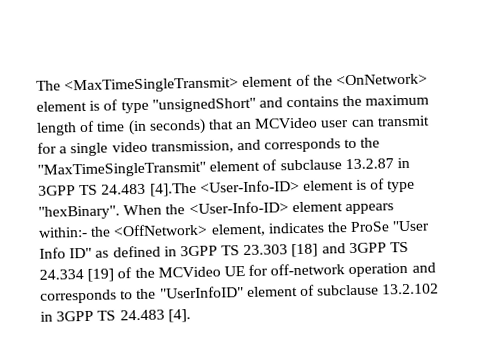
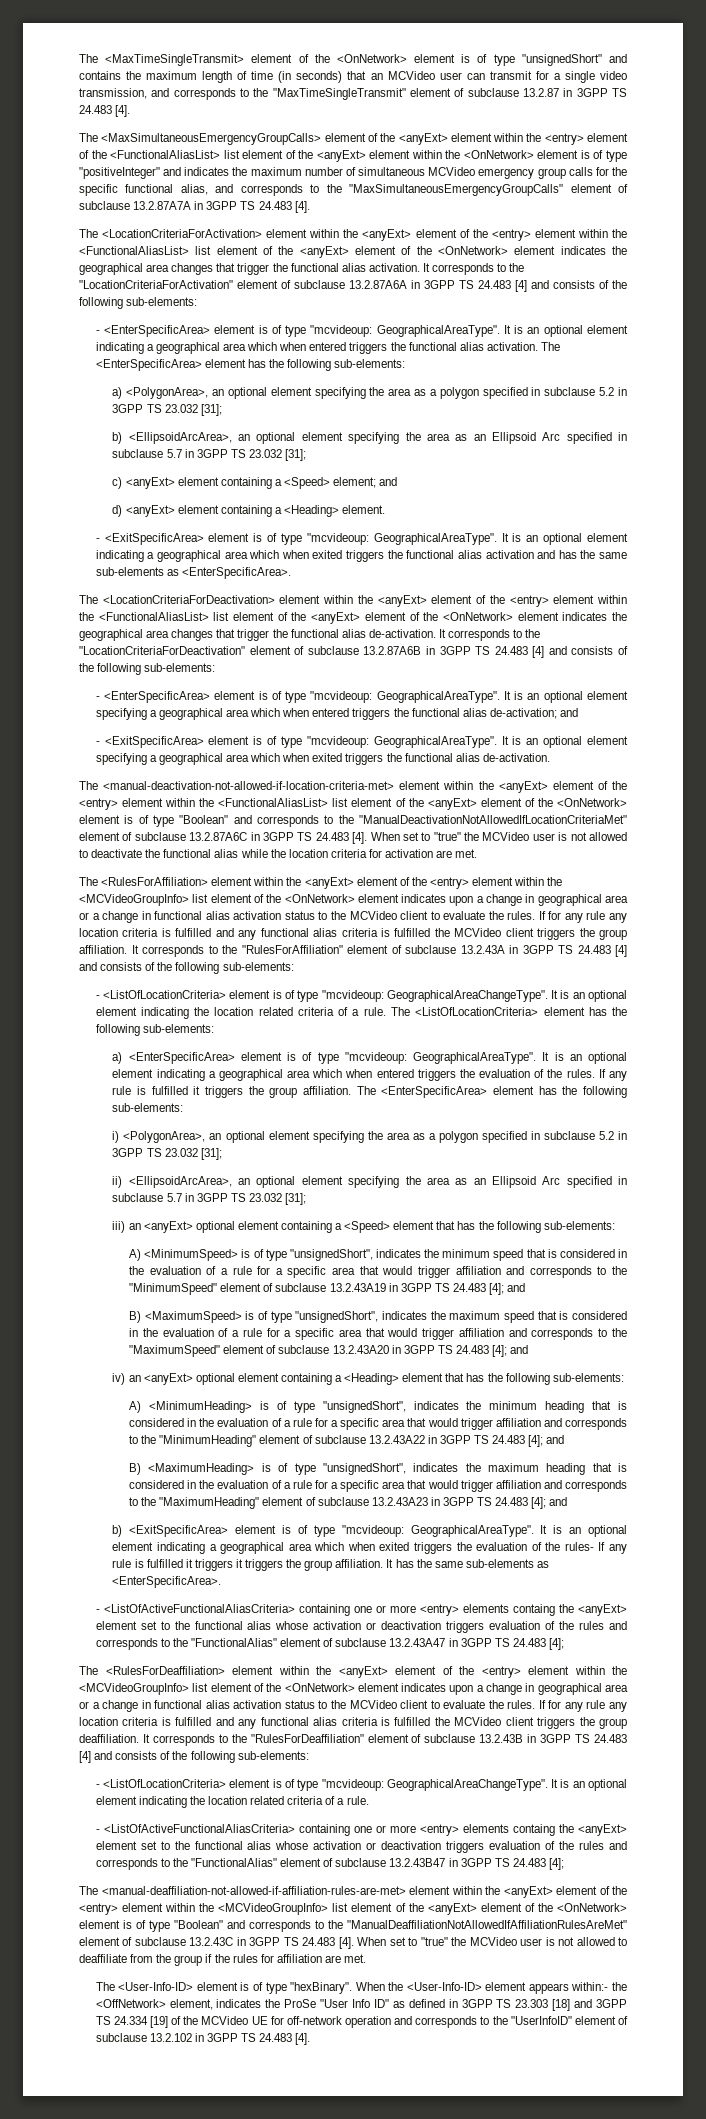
- The <MaxTimeSingleTransmit> element of the <OnNetwork> element is of type "unsignedShort" and contains the maximum length of time (in seconds) that an MCVideo user can transmit for a single video transmission, and corresponds to the "MaxTimeSingleTransmit" element of subclause 13.2.87 in 3GPP TS 24.483 [4].The <User-Info-ID> element is of type "hexBinary".
+ The <MaxTimeSingleTransmit> element of the <OnNetwork> element is of type "unsignedShort" and contains the maximum length of time (in seconds) that an MCVideo user can transmit for a single video transmission, and corresponds to the "MaxTimeSingleTransmit" element of subclause 13.2.87 in 3GPP TS 24.483 [4].
+ The <MaxSimultaneousEmergencyGroupCalls> element of the <anyExt> element within the <entry> element of the <FunctionalAliasList> list element of the <anyExt> element within the <OnNetwork> element is of type "positiveInteger" and indicates the maximum number of simultaneous MCVideo emergency group calls for the specific functional alias, and corresponds to the "MaxSimultaneousEmergencyGroupCalls" element of subclause 13.2.87A7A in 3GPP TS 24.483 [4].
+ The <LocationCriteriaForActivation> element within the <anyExt> element of the <entry> element within the <FunctionalAliasList> list element of the <anyExt> element of the <OnNetwork> element indicates the geographical area changes that trigger the functional alias activation. It corresponds to the "LocationCriteriaForActivation" element of subclause 13.2.87A6A in 3GPP TS 24.483 [4] and consists of the following sub-elements:
+ - <EnterSpecificArea> element is of type "mcvideoup: GeographicalAreaType". It is an optional element indicating a geographical area which when entered triggers the functional alias activation. The <EnterSpecificArea> element has the following sub-elements:
+ a) <PolygonArea>, an optional element specifying the area as a polygon specified in subclause 5.2 in 3GPP TS 23.032 [31];
+ b) <EllipsoidArcArea>, an optional element specifying the area as an Ellipsoid Arc specified in subclause 5.7 in 3GPP TS 23.032 [31];
+ c) <anyExt> element containing a <Speed> element; and
+ d) <anyExt> element containing a <Heading> element.
+ - <ExitSpecificArea> element is of type "mcvideoup: GeographicalAreaType". It is an optional element indicating a geographical area which when exited triggers the functional alias activation and has the same sub-elements as <EnterSpecificArea>.
+ The <LocationCriteriaForDeactivation> element within the <anyExt> element of the <entry> element within the <FunctionalAliasList> list element of the <anyExt> element of the <OnNetwork> element indicates the geographical area changes that trigger the functional alias de-activation. It corresponds to the "LocationCriteriaForDeactivation" element of subclause 13.2.87A6B in 3GPP TS 24.483 [4] and consists of the following sub-elements:
+ - <EnterSpecificArea> element is of type "mcvideoup: GeographicalAreaType". It is an optional element specifying a geographical area which when entered triggers the functional alias de-activation; and
+ - <ExitSpecificArea> element is of type "mcvideoup: GeographicalAreaType". It is an optional element specifying a geographical area which when exited triggers the functional alias de-activation.
+ The <manual-deactivation-not-allowed-if-location-criteria-met> element within the <anyExt> element of the <entry> element within the <FunctionalAliasList> list element of the <anyExt> element of the <OnNetwork> element is of type "Boolean" and corresponds to the "ManualDeactivationNotAllowedIfLocationCriteriaMet" element of subclause 13.2.87A6C in 3GPP TS 24.483 [4]. When set to "true" the MCVideo user is not allowed to deactivate the functional alias while the location criteria for activation are met.
+ The <RulesForAffiliation> element within the <anyExt> element of the <entry> element within the <MCVideoGroupInfo> list element of the <OnNetwork> element indicates upon a change in geographical area or a change in functional alias activation status to the MCVideo client to evaluate the rules. If for any rule any location criteria is fulfilled and any functional alias criteria is fulfilled the MCVideo client triggers the group affiliation. It corresponds to the "RulesForAffiliation" element of subclause 13.2.43A in 3GPP TS 24.483 [4] and consists of the following sub-elements:
+ - <ListOfLocationCriteria> element is of type "mcvideoup: GeographicalAreaChangeType". It is an optional element indicating the location related criteria of a rule. The <ListOfLocationCriteria> element has the following sub-elements:
+ a) <EnterSpecificArea> element is of type "mcvideoup: GeographicalAreaType". It is an optional element indicating a geographical area which when entered triggers the evaluation of the rules. If any rule is fulfilled it triggers the group affiliation. The <EnterSpecificArea> element has the following sub-elements:
+ i) <PolygonArea>, an optional element specifying the area as a polygon specified in subclause 5.2 in 3GPP TS 23.032 [31];
+ ii) <EllipsoidArcArea>, an optional element specifying the area as an Ellipsoid Arc specified in subclause 5.7 in 3GPP TS 23.032 [31];
+ iii) an <anyExt> optional element containing a <Speed> element that has the following sub-elements:
+ A) <MinimumSpeed> is of type "unsignedShort", indicates the minimum speed that is considered in the evaluation of a rule for a specific area that would trigger affiliation and corresponds to the "MinimumSpeed" element of subclause 13.2.43A19 in 3GPP TS 24.483 [4]; and
+ B) <MaximumSpeed> is of type "unsignedShort", indicates the maximum speed that is considered in the evaluation of a rule for a specific area that would trigger affiliation and corresponds to the "MaximumSpeed" element of subclause 13.2.43A20 in 3GPP TS 24.483 [4]; and
+ iv) an <anyExt> optional element containing a <Heading> element that has the following sub-elements:
+ A) <MinimumHeading> is of type "unsignedShort", indicates the minimum heading that is considered in the evaluation of a rule for a specific area that would trigger affiliation and corresponds to the "MinimumHeading" element of subclause 13.2.43A22 in 3GPP TS 24.483 [4]; and
+ B) <MaximumHeading> is of type "unsignedShort", indicates the maximum heading that is considered in the evaluation of a rule for a specific area that would trigger affiliation and corresponds to the "MaximumHeading" element of subclause 13.2.43A23 in 3GPP TS 24.483 [4]; and
+ b) <ExitSpecificArea> element is of type "mcvideoup: GeographicalAreaType". It is an optional element indicating a geographical area which when exited triggers the evaluation of the rules- If any rule is fulfilled it triggers it triggers the group affiliation. It has the same sub-elements as <EnterSpecificArea>.
+ - <ListOfActiveFunctionalAliasCriteria> containing one or more <entry> elements containg the <anyExt> element set to the functional alias whose activation or deactivation triggers evaluation of the rules and corresponds to the "FunctionalAlias" element of subclause 13.2.43A47 in 3GPP TS 24.483 [4];
+ The <RulesForDeaffiliation> element within the <anyExt> element of the <entry> element within the <MCVideoGroupInfo> list element of the <OnNetwork> element indicates upon a change in geographical area or a change in functional alias activation status to the MCVideo client to evaluate the rules. If for any rule any location criteria is fulfilled and any functional alias criteria is fulfilled the MCVideo client triggers the group deaffiliation. It corresponds to the "RulesForDeaffiliation" element of subclause 13.2.43B in 3GPP TS 24.483 [4] and consists of the following sub-elements:
+ - <ListOfLocationCriteria> element is of type "mcvideoup: GeographicalAreaChangeType". It is an optional element indicating the location related criteria of a rule.
+ - <ListOfActiveFunctionalAliasCriteria> containing one or more <entry> elements containg the <anyExt> element set to the functional alias whose activation or deactivation triggers evaluation of the rules and corresponds to the "FunctionalAlias" element of subclause 13.2.43B47 in 3GPP TS 24.483 [4];
+ The <manual-deaffiliation-not-allowed-if-affiliation-rules-are-met> element within the <anyExt> element of the <entry> element within the <MCVideoGroupInfo> list element of the <anyExt> element of the <OnNetwork> element is of type "Boolean" and corresponds to the "ManualDeaffiliationNotAllowedIfAffiliationRulesAreMet" element of subclause 13.2.43C in 3GPP TS 24.483 [4]. When set to "true" the MCVideo user is not allowed to deaffiliate from the group if the rules for affiliation are met.
+ The <User-Info-ID> element is of type "hexBinary".

